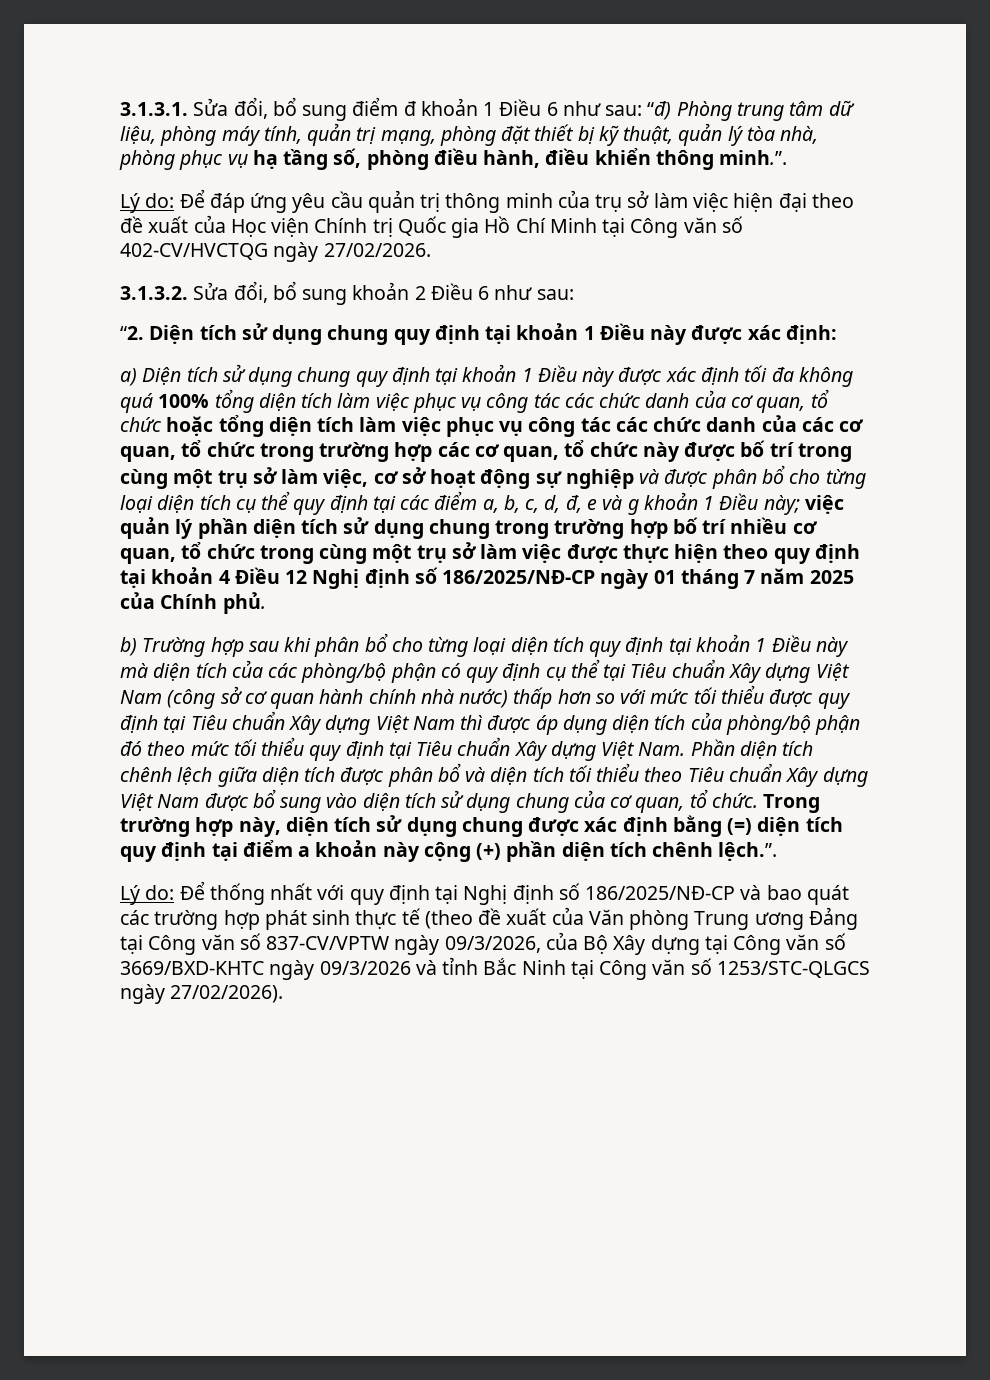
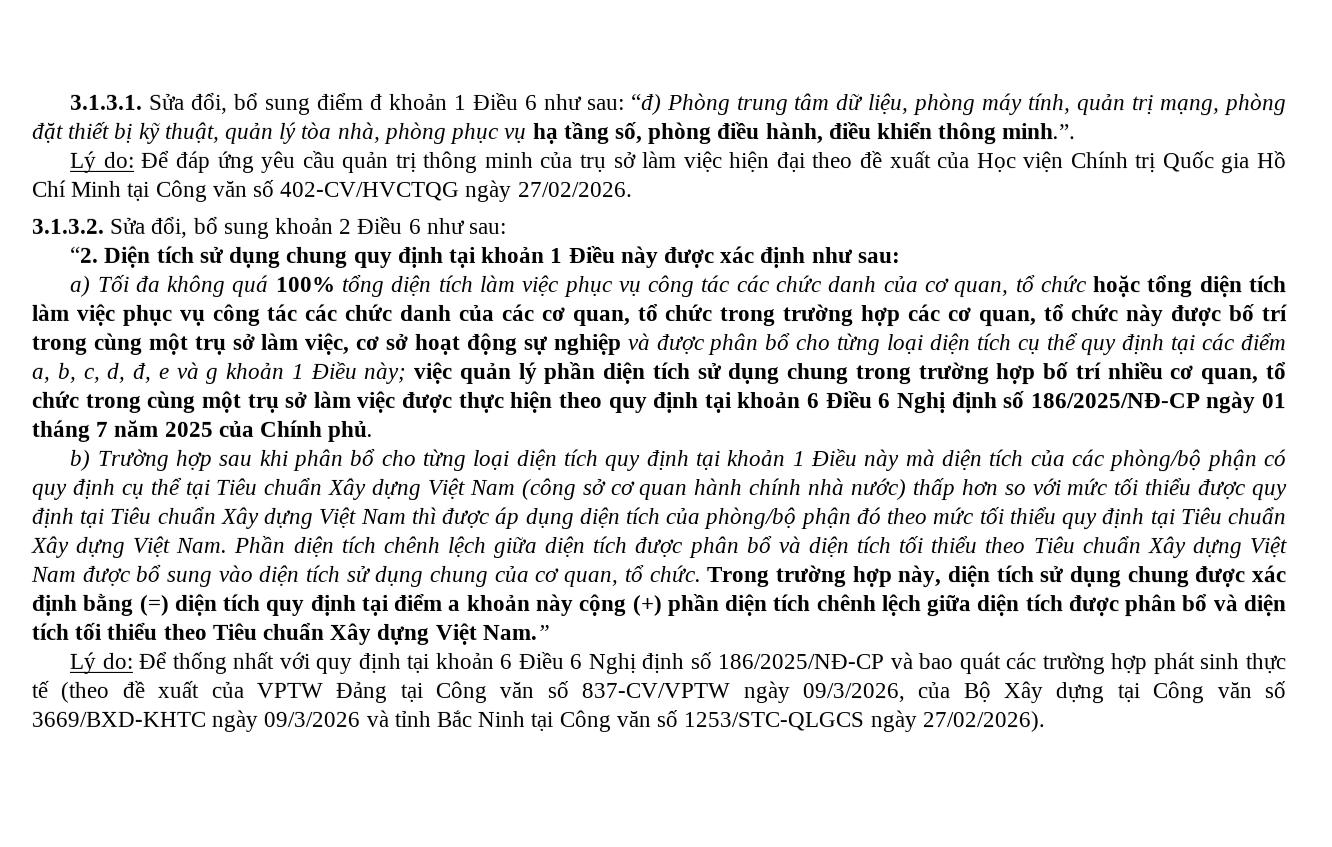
- “2. Diện tích sử dụng chung quy định tại khoản 1 Điều này được xác định:
- a) Diện tích sử dụng chung quy định tại khoản 1 Điều này được xác định tối đa không quá 100% tổng diện tích làm việc phục vụ công tác các chức danh của cơ quan, tổ chức hoặc tổng diện tích làm việc phục vụ công tác các chức danh của các cơ quan, tổ chức trong trường hợp các cơ quan, tổ chức này được bố trí trong cùng một trụ sở làm việc, cơ sở hoạt động sự nghiệp và được phân bổ cho từng loại diện tích cụ thể quy định tại các điểm a, b, c, d, đ, e và g khoản 1 Điều này;
+ “2. Diện tích sử dụng chung quy định tại khoản 1 Điều này được xác định như sau:
+ a) Tối đa không quá 100% tổng diện tích làm việc phục vụ công tác các chức danh của cơ quan, tổ chức hoặc tổng diện tích làm việc phục vụ công tác các chức danh của các cơ quan, tổ chức trong trường hợp các cơ quan, tổ chức này được bố trí trong cùng một trụ sở làm việc, cơ sở hoạt động sự nghiệp và được phân bổ cho từng loại diện tích cụ thể quy định tại các điểm a, b, c, d, đ, e và g khoản 1 Điều này;
- việc quản lý phần diện tích sử dụng chung trong trường hợp bố trí nhiều cơ quan, tổ chức trong cùng một trụ sở làm việc được thực hiện theo quy định tại khoản 4 Điều 12 Nghị định số 186/2025/NĐ-CP ngày 01 tháng 7 năm 2025 của Chính phủ.
+ việc quản lý phần diện tích sử dụng chung trong trường hợp bố trí nhiều cơ quan, tổ chức trong cùng một trụ sở làm việc được thực hiện theo quy định tại khoản 6 Điều 6 Nghị định số 186/2025/NĐ-CP ngày 01 tháng 7 năm 2025 của Chính phủ.
- Trong trường hợp này, diện tích sử dụng chung được xác định bằng (=) diện tích quy định tại điểm a khoản này cộng (+) phần diện tích chênh lệch.”.
+ Trong trường hợp này, diện tích sử dụng chung được xác định bằng (=) diện tích quy định tại điểm a khoản này cộng (+) phần diện tích chênh lệch giữa diện tích được phân bổ và diện tích tối thiểu theo Tiêu chuẩn Xây dựng Việt Nam.”
- Lý do: Để thống nhất với quy định tại Nghị định số 186/2025/NĐ-CP và bao quát các trường hợp phát sinh thực tế (theo đề xuất của Văn phòng Trung ương Đảng tại Công văn số 837-CV/VPTW ngày 09/3/2026, của Bộ Xây dựng tại Công văn số 3669/BXD-KHTC ngày 09/3/2026 và tỉnh Bắc Ninh tại Công văn số 1253/STC-QLGCS ngày 27/02/2026).
+ Lý do: Để thống nhất với quy định tại khoản 6 Điều 6 Nghị định số 186/2025/NĐ-CP và bao quát các trường hợp phát sinh thực tế (theo đề xuất của VPTW Đảng tại Công văn số 837-CV/VPTW ngày 09/3/2026, của Bộ Xây dựng tại Công văn số 3669/BXD-KHTC ngày 09/3/2026 và tỉnh Bắc Ninh tại Công văn số 1253/STC-QLGCS ngày 27/02/2026).

